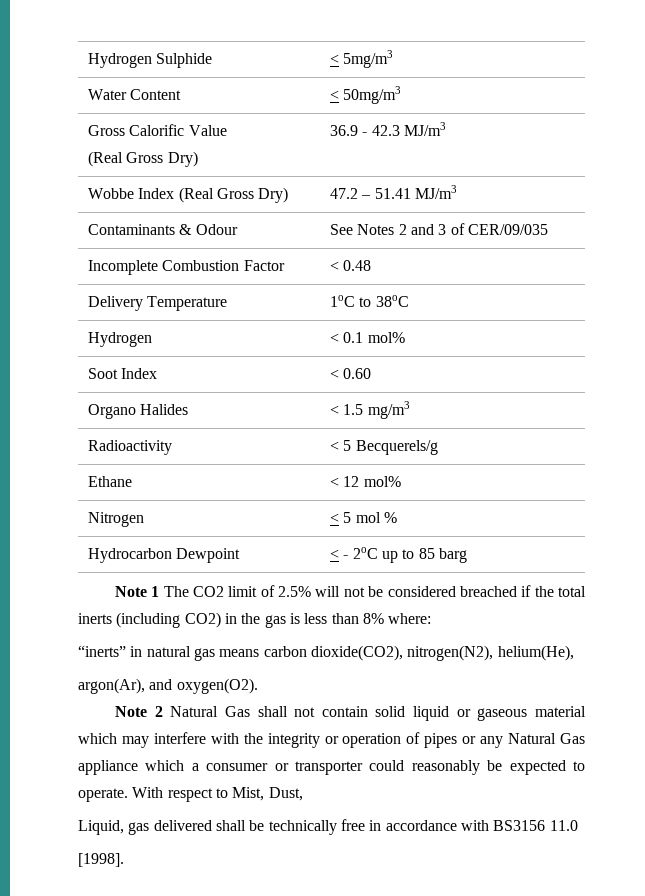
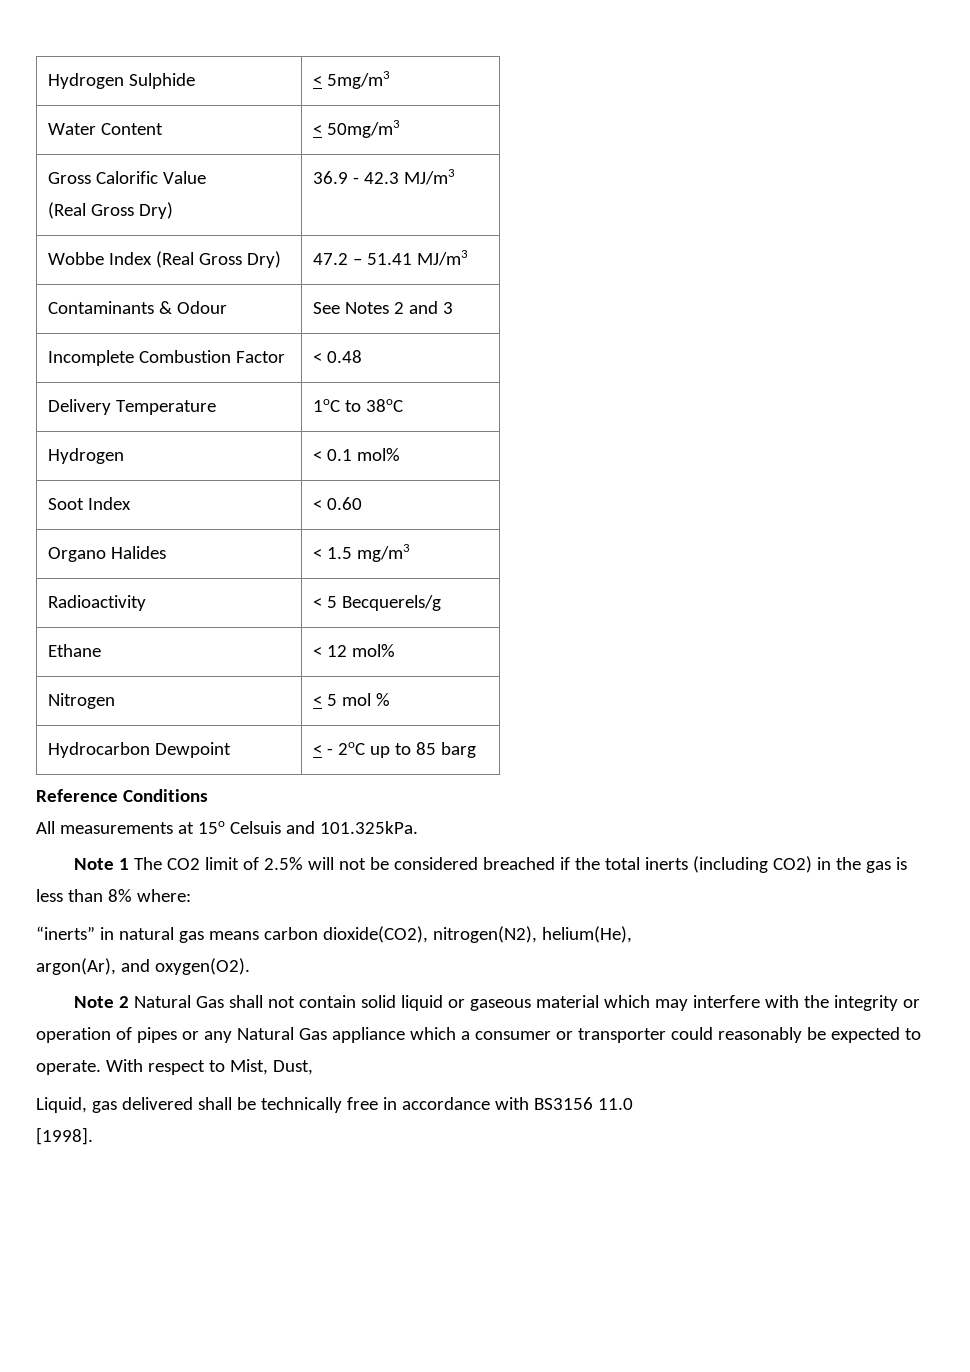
- Contaminants & Odour | See Notes 2 and 3 of CER/09/035
+ Contaminants & Odour | See Notes 2 and 3
+ Reference Conditions
+ All measurements at 15o Celsuis and 101.325kPa.

